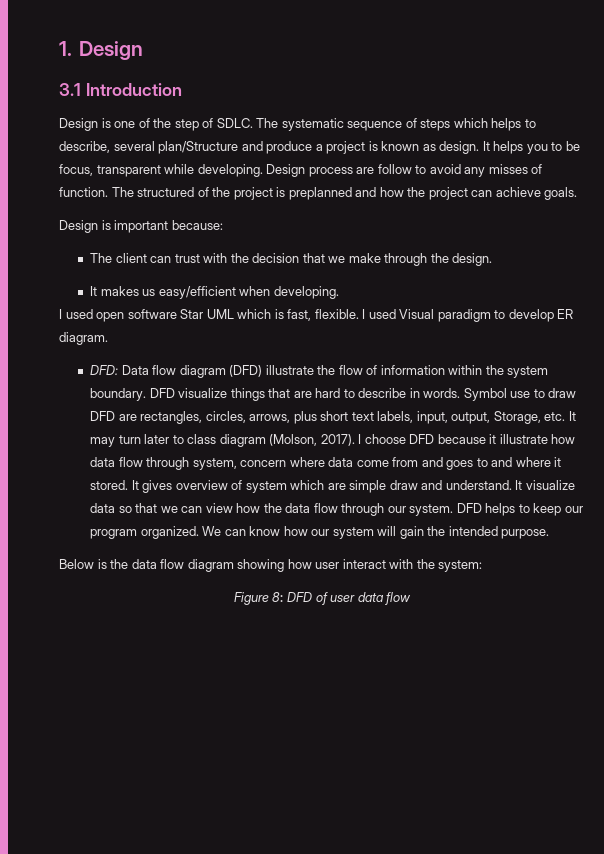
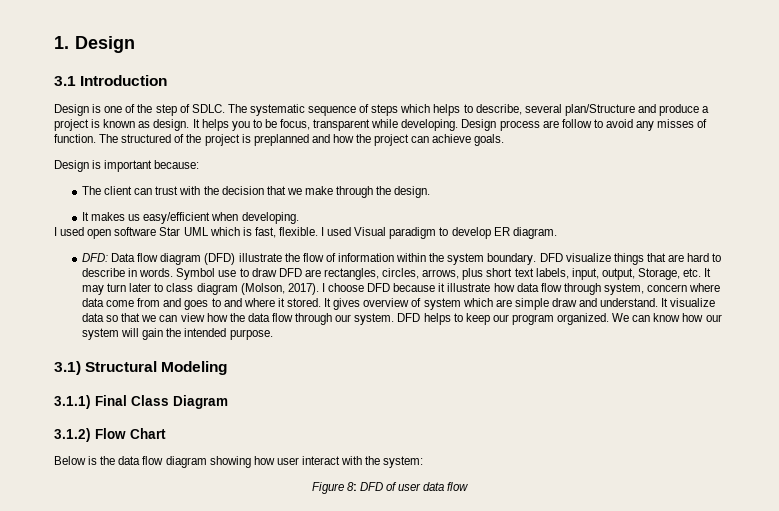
+ 3.1) Structural Modeling
+ 3.1.1) Final Class Diagram
+ 3.1.2) Flow Chart

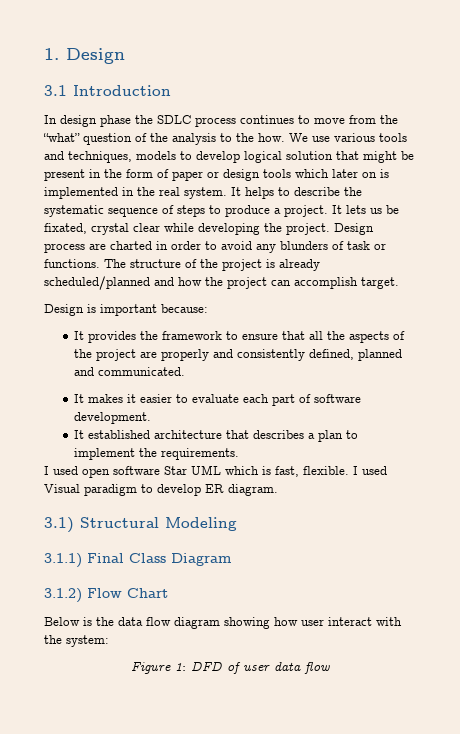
- Design is one of the step of SDLC. The systematic sequence of steps which helps to describe, several plan/Structure and produce a project is known as design. It helps you to be focus, transparent while developing. Design process are follow to avoid any misses of function. The structured of the project is preplanned and how the project can achieve goals.
+ In design phase the SDLC process continues to move from the “what” question of the analysis to the how. We use various tools and techniques, models to develop logical solution that might be present in the form of paper or design tools which later on is implemented in the real system. It helps to describe the systematic sequence of steps to produce a project. It lets us be fixated, crystal clear while developing the project. Design process are charted in order to avoid any blunders of task or functions. The structure of the project is already scheduled/planned and how the project can accomplish target.
- The client can trust with the decision that we make through the design.
- It makes us easy/efficient when developing.
+ It provides the framework to ensure that all the aspects of the project are properly and consistently defined, planned and communicated.
+ It makes it easier to evaluate each part of software development.
+ It established architecture that describes a plan to implement the requirements.
- DFD: Data flow diagram (DFD) illustrate the flow of information within the system boundary. DFD visualize things that are hard to describe in words. Symbol use to draw DFD are rectangles, circles, arrows, plus short text labels, input, output, Storage, etc. It may turn later to class diagram (Molson, 2017). I choose DFD because it illustrate how data flow through system, concern where data come from and goes to and where it stored. It gives overview of system which are simple draw and understand. It visualize data so that we can view how the data flow through our system. DFD helps to keep our program organized. We can know how our system will gain the intended purpose.
- Figure 8: DFD of user data flow
+ Figure 1: DFD of user data flow

